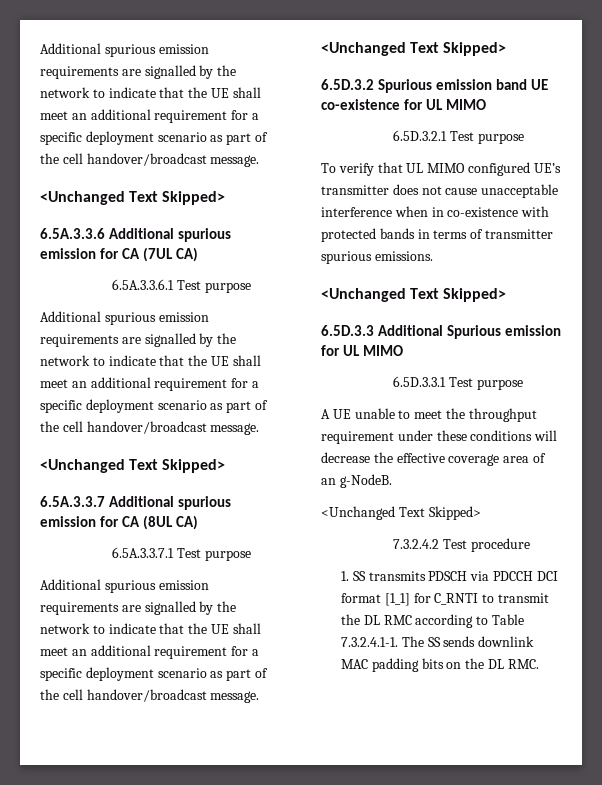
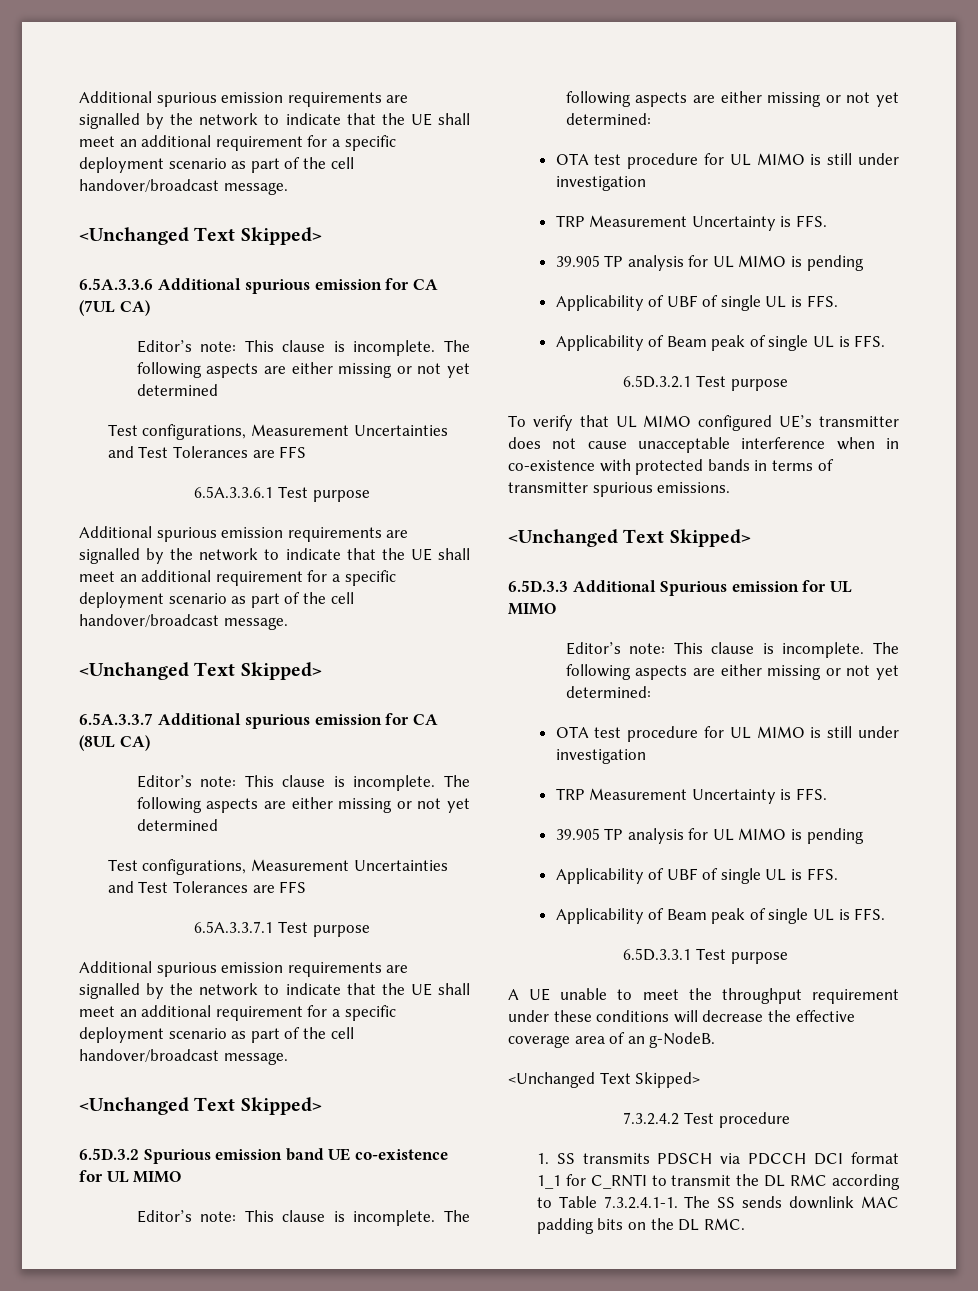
  6.5A.3.3.6 Additional spurious emission for CA (7UL CA)
+ Editor’s note: This clause is incomplete. The following aspects are either missing or not yet determined
+ Test configurations, Measurement Uncertainties and Test Tolerances are FFS
  6.5A.3.3.7 Additional spurious emission for CA (8UL CA)
+ Editor’s note: This clause is incomplete. The following aspects are either missing or not yet determined
+ Test configurations, Measurement Uncertainties and Test Tolerances are FFS
  6.5D.3.2 Spurious emission band UE co-existence for UL MIMO
+ Editor’s note: This clause is incomplete. The following aspects are either missing or not yet determined:
+ OTA test procedure for UL MIMO is still under investigation
+ TRP Measurement Uncertainty is FFS.
+ 39.905 TP analysis for UL MIMO is pending
+ Applicability of UBF of single UL is FFS.
+ Applicability of Beam peak of single UL is FFS.
  6.5D.3.3 Additional Spurious emission for UL MIMO
+ Editor’s note: This clause is incomplete. The following aspects are either missing or not yet determined:
+ OTA test procedure for UL MIMO is still under investigation
+ TRP Measurement Uncertainty is FFS.
+ 39.905 TP analysis for UL MIMO is pending
+ Applicability of UBF of single UL is FFS.
+ Applicability of Beam peak of single UL is FFS.
- 1. SS transmits PDSCH via PDCCH DCI format [1_1] for C_RNTI to transmit the DL RMC according to Table 7.3.2.4.1-1. The SS sends downlink MAC padding bits on the DL RMC.
+ 1. SS transmits PDSCH via PDCCH DCI format 1_1 for C_RNTI to transmit the DL RMC according to Table 7.3.2.4.1-1. The SS sends downlink MAC padding bits on the DL RMC.

